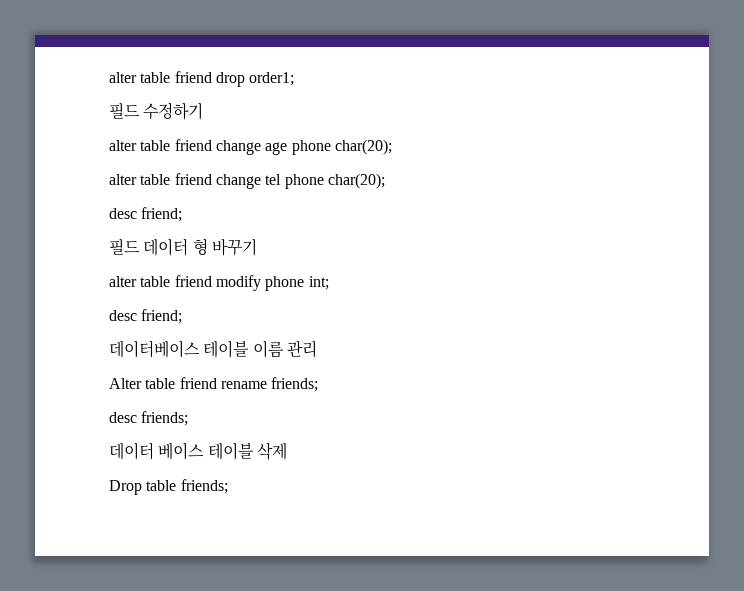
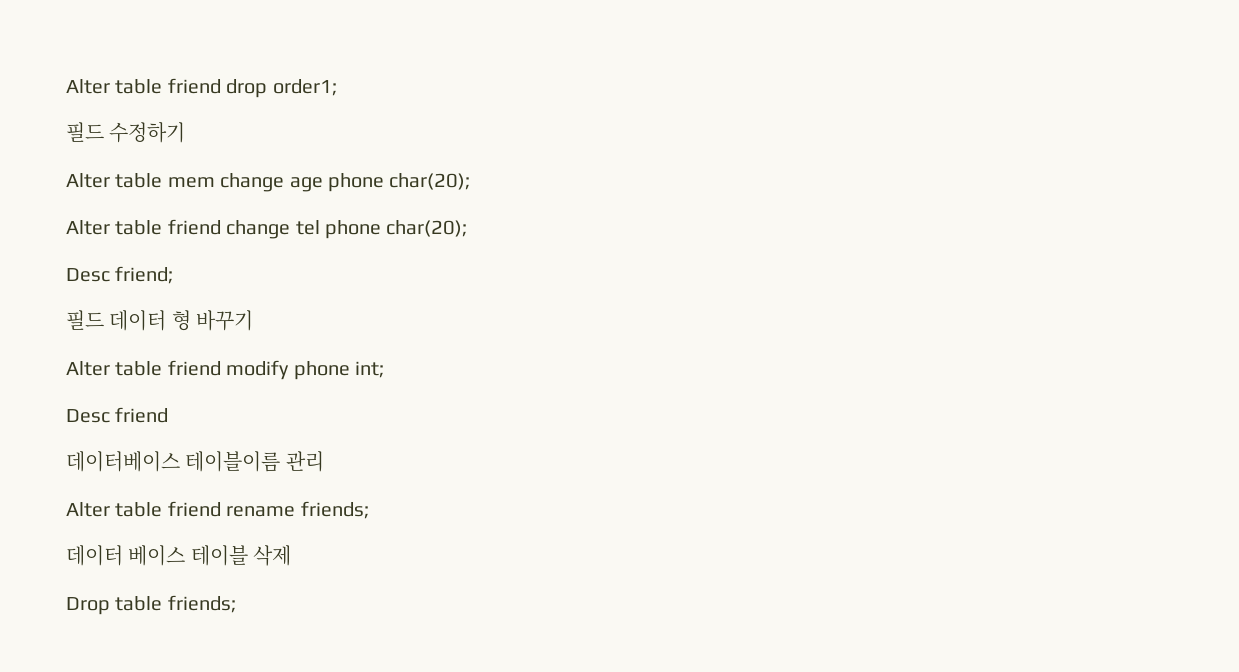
- alter table friend drop order1;
+ Alter table friend drop order1;
- alter table friend change age phone char(20);
+ Alter table mem change age phone char(20);
- alter table friend change tel phone char(20);
- desc friend;
+ Alter table friend change tel phone char(20);
+ Desc friend;
- alter table friend modify phone int;
- desc friend;
+ Alter table friend modify phone int;
+ Desc friend
- 데이터베이스 테이블 이름 관리
+ 데이터베이스 테이블이름 관리
- desc friends;

